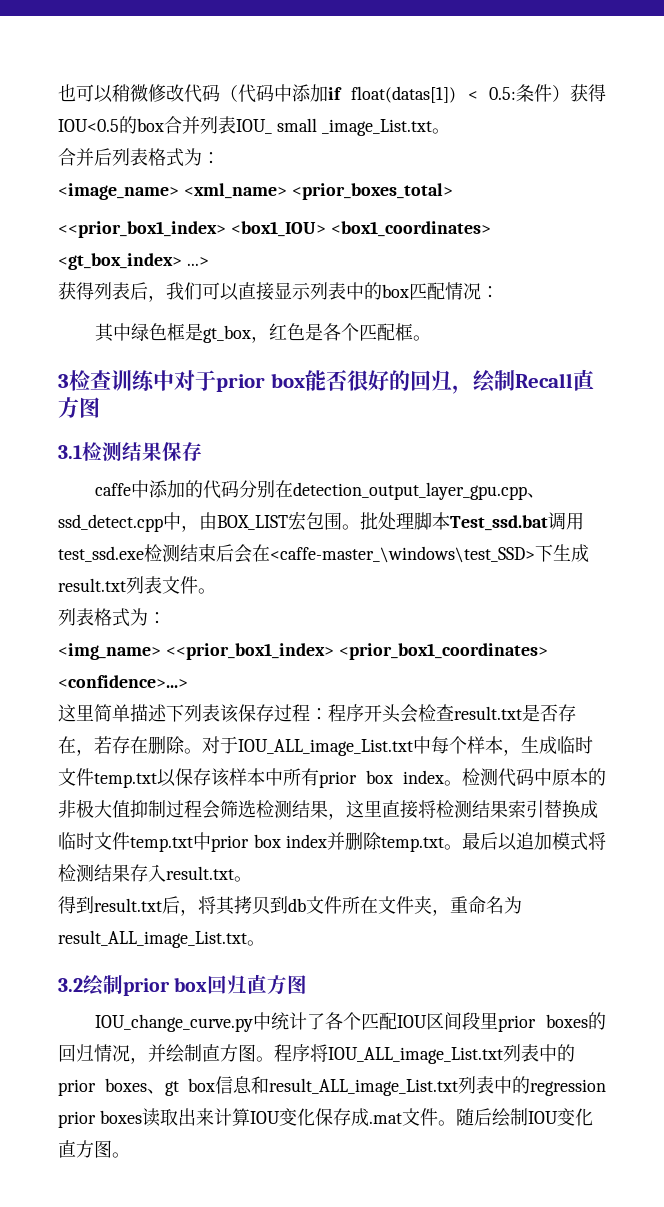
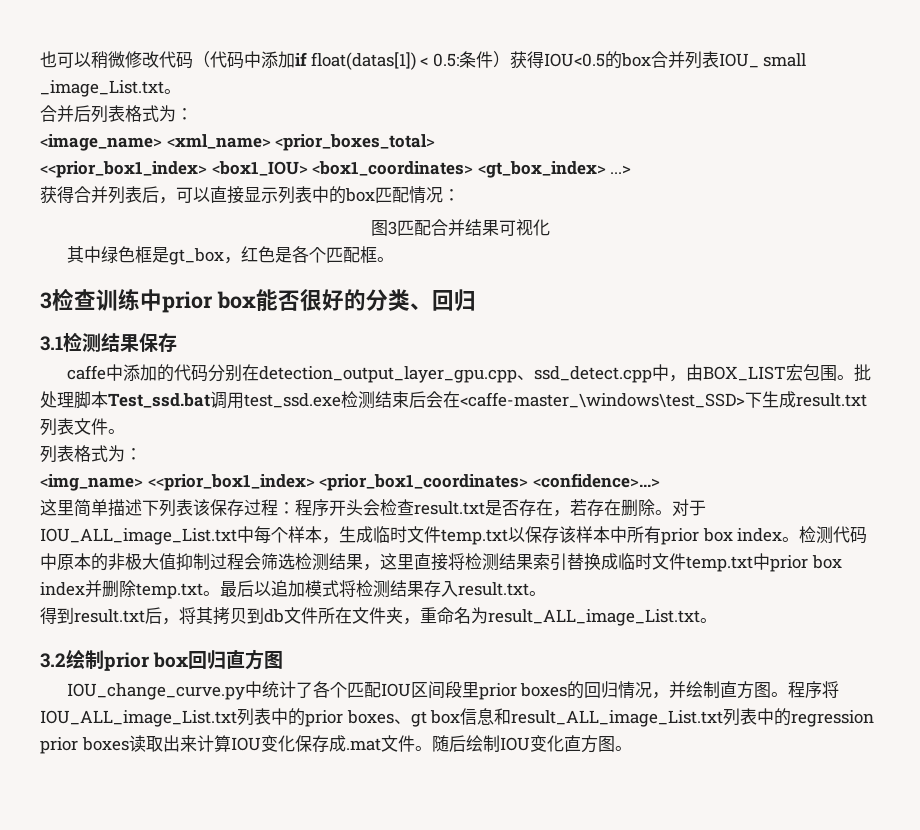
- 获得列表后，我们可以直接显示列表中的box匹配情况：
+ 获得合并列表后，可以直接显示列表中的box匹配情况：
+ 图3匹配合并结果可视化
- 3检查训练中对于prior box能否很好的回归，绘制Recall直方图
+ 3检查训练中prior box能否很好的分类、回归

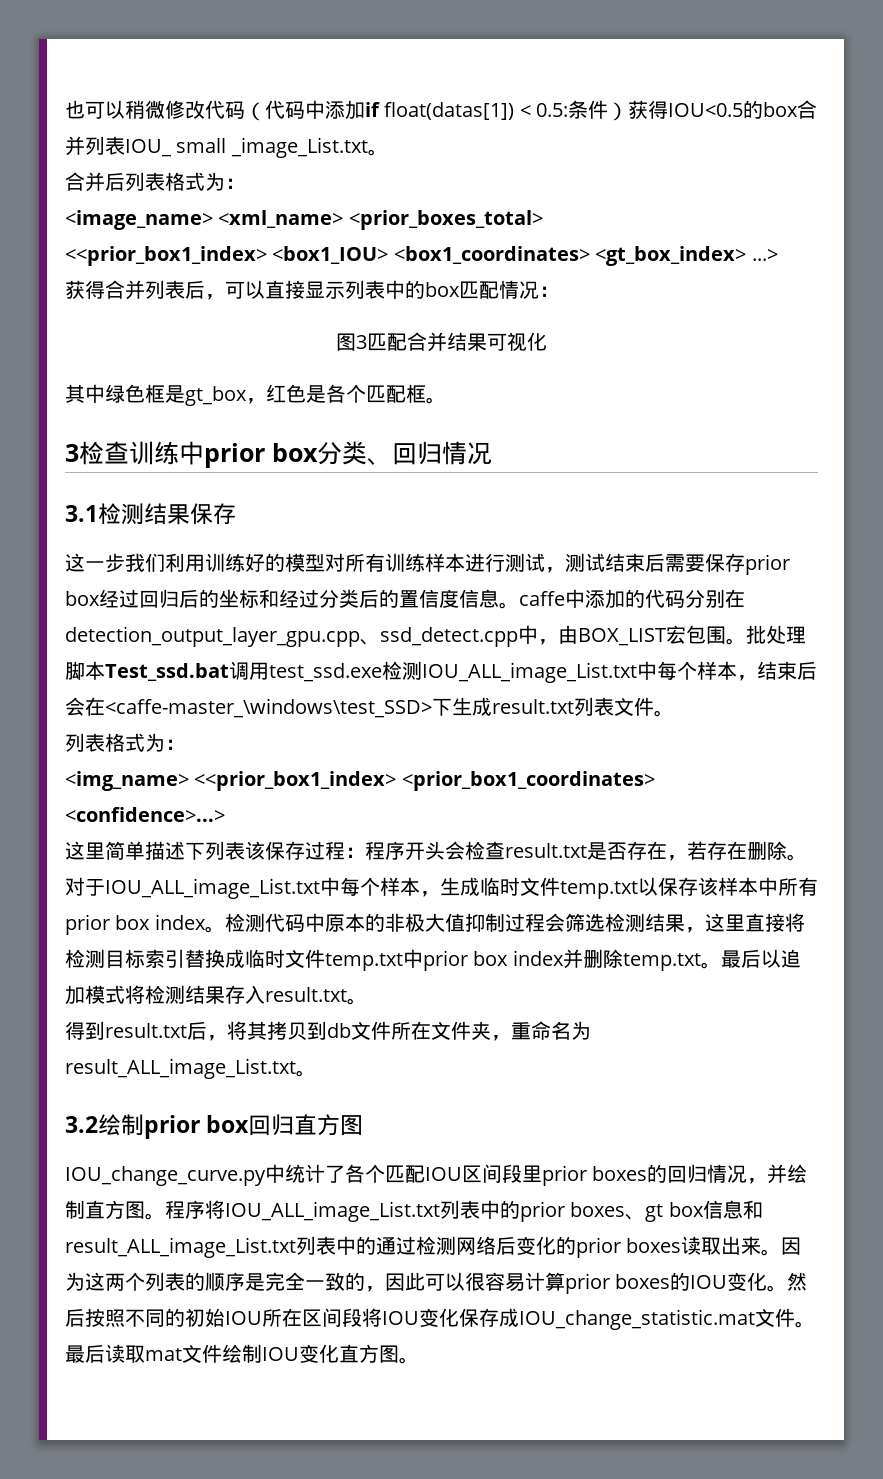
- 3检查训练中prior box能否很好的分类、回归
+ 3检查训练中prior box分类、回归情况
- caffe中添加的代码分别在detection_output_layer_gpu.cpp、ssd_detect.cpp中，由BOX_LIST宏包围。
+ 这一步我们利用训练好的模型对所有训练样本进行测试，测试结束后需要保存prior box经过回归后的坐标和经过分类后的置信度信息。caffe中添加的代码分别在detection_output_layer_gpu.cpp、ssd_detect.cpp中，由BOX_LIST宏包围。
- 批处理脚本Test_ssd.bat调用test_ssd.exe检测结束后会在<caffe-master_\windows\test_SSD>下生成result.txt列表文件。
+ 批处理脚本Test_ssd.bat调用test_ssd.exe检测IOU_ALL_image_List.txt中每个样本，结束后会在<caffe-master_\windows\test_SSD>下生成result.txt列表文件。
- 检测代码中原本的非极大值抑制过程会筛选检测结果，这里直接将检测结果索引替换成临时文件temp.txt中prior box index并删除temp.txt。
+ 检测代码中原本的非极大值抑制过程会筛选检测结果，这里直接将检测目标索引替换成临时文件temp.txt中prior box index并删除temp.txt。
- 程序将IOU_ALL_image_List.txt列表中的prior boxes、gt box信息和result_ALL_image_List.txt列表中的regression prior boxes读取出来计算IOU变化保存成.mat文件。随后绘制IOU变化直方图。
+ 程序将IOU_ALL_image_List.txt列表中的prior boxes、gt box信息和result_ALL_image_List.txt列表中的通过检测网络后变化的prior boxes读取出来。因为这两个列表的顺序是完全一致的，因此可以很容易计算prior boxes的IOU变化。然后按照不同的初始IOU所在区间段将IOU变化保存成IOU_change_statistic.mat文件。最后读取mat文件绘制IOU变化直方图。

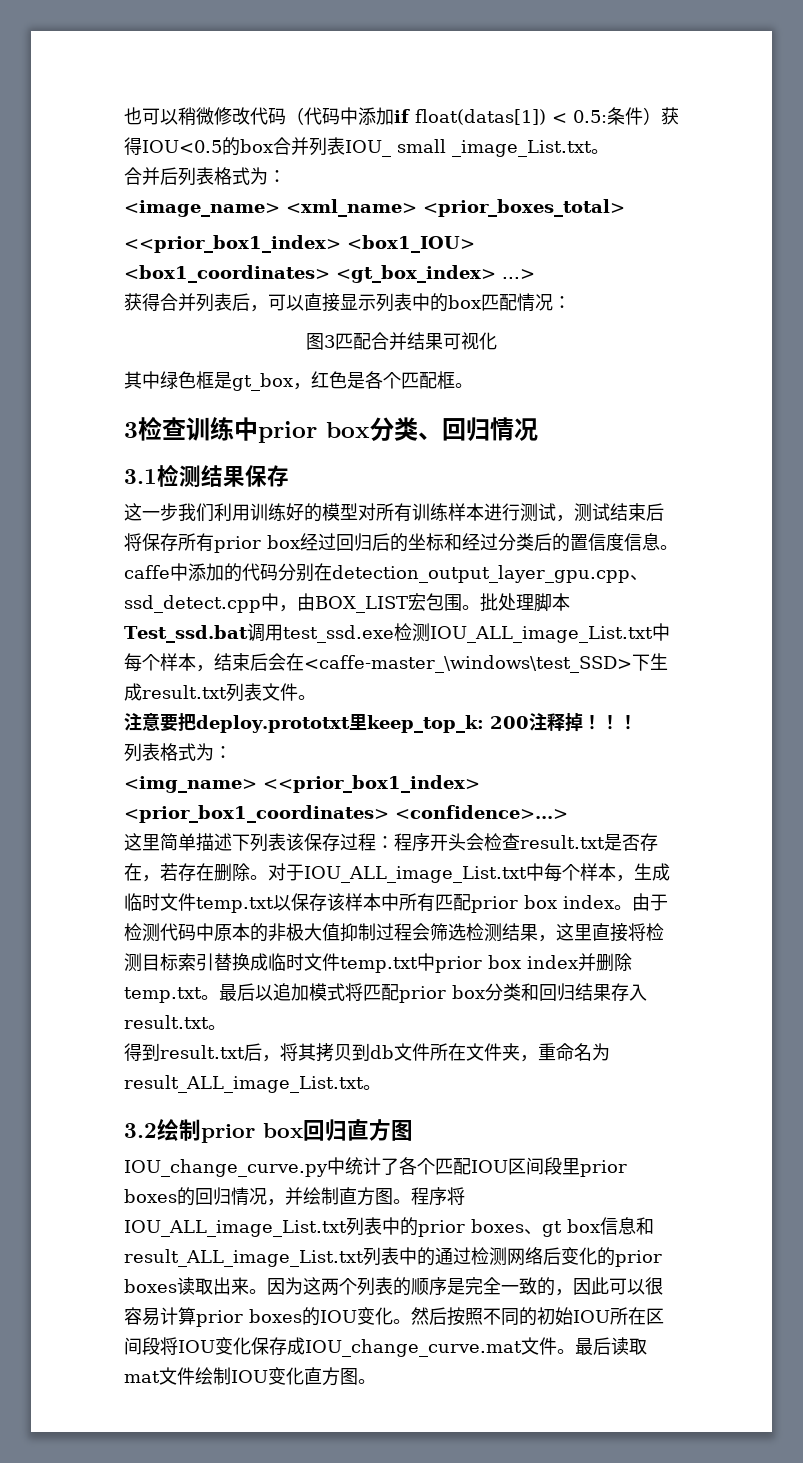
- 这一步我们利用训练好的模型对所有训练样本进行测试，测试结束后需要保存prior box经过回归后的坐标和经过分类后的置信度信息。caffe中添加的代码分别在detection_output_layer_gpu.cpp、ssd_detect.cpp中，由BOX_LIST宏包围。
+ 这一步我们利用训练好的模型对所有训练样本进行测试，测试结束后将保存所有prior box经过回归后的坐标和经过分类后的置信度信息。caffe中添加的代码分别在detection_output_layer_gpu.cpp、ssd_detect.cpp中，由BOX_LIST宏包围。
+ 注意要把deploy.prototxt里keep_top_k: 200注释掉！！！
- 对于IOU_ALL_image_List.txt中每个样本，生成临时文件temp.txt以保存该样本中所有prior box index。
+ 对于IOU_ALL_image_List.txt中每个样本，生成临时文件temp.txt以保存该样本中所有匹配prior box index。
- 检测代码中原本的非极大值抑制过程会筛选检测结果，这里直接将检测目标索引替换成临时文件temp.txt中prior box index并删除temp.txt。
+ 由于检测代码中原本的非极大值抑制过程会筛选检测结果，这里直接将检测目标索引替换成临时文件temp.txt中prior box index并删除temp.txt。
- 最后以追加模式将检测结果存入result.txt。
+ 最后以追加模式将匹配prior box分类和回归结果存入result.txt。
- 然后按照不同的初始IOU所在区间段将IOU变化保存成IOU_change_statistic.mat文件。
+ 然后按照不同的初始IOU所在区间段将IOU变化保存成IOU_change_curve.mat文件。

